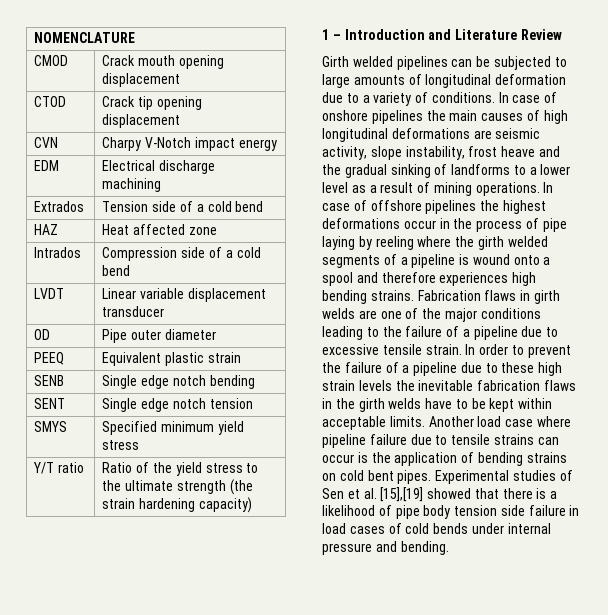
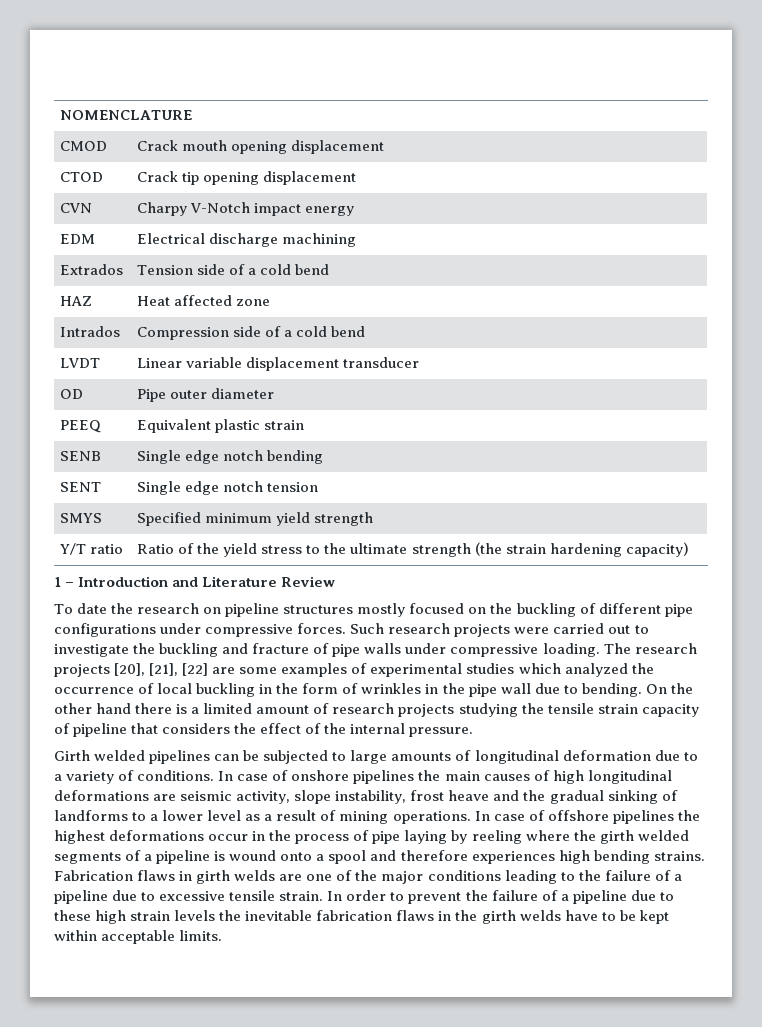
- SMYS | Specified minimum yield stress
+ SMYS | Specified minimum yield strength
+ To date the research on pipeline structures mostly focused on the buckling of different pipe configurations under compressive forces. Such research projects were carried out to investigate the buckling and fracture of pipe walls under compressive loading. The research projects [20], [21], [22] are some examples of experimental studies which analyzed the occurrence of local buckling in the form of wrinkles in the pipe wall due to bending. On the other hand there is a limited amount of research projects studying the tensile strain capacity of pipeline that considers the effect of the internal pressure.
- Another load case where pipeline failure due to tensile strains can occur is the application of bending strains on cold bent pipes. Experimental studies of Sen et al. [15],[19] showed that there is a likelihood of pipe body tension side failure in load cases of cold bends under internal pressure and bending.

